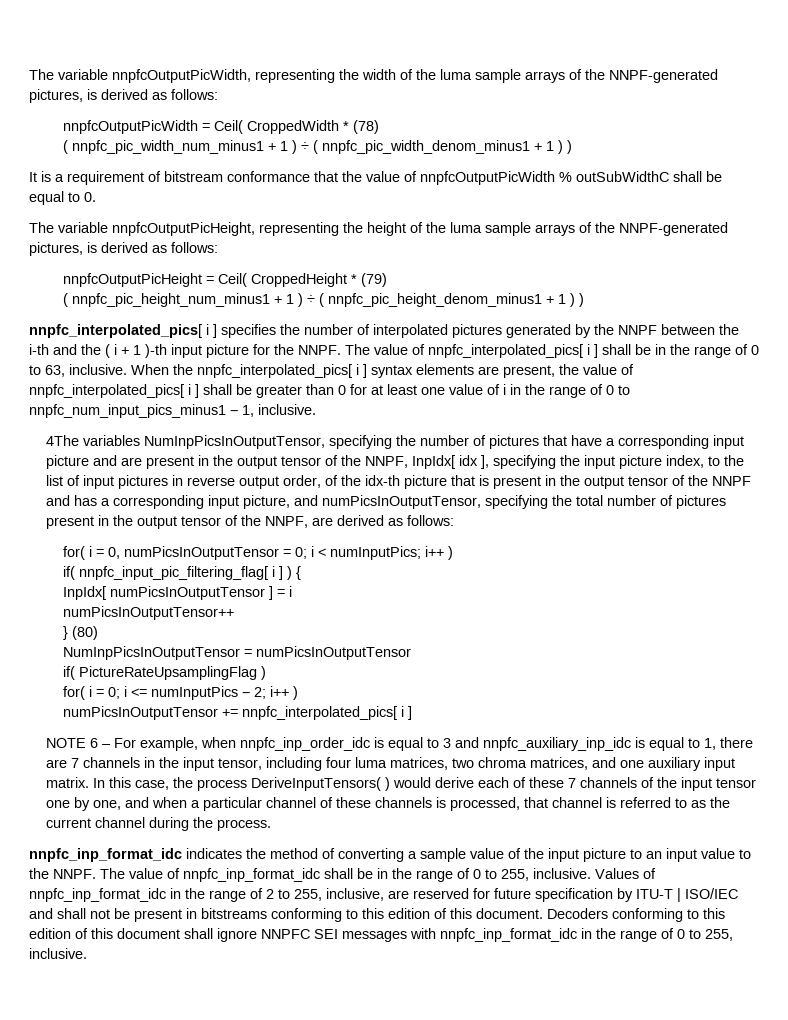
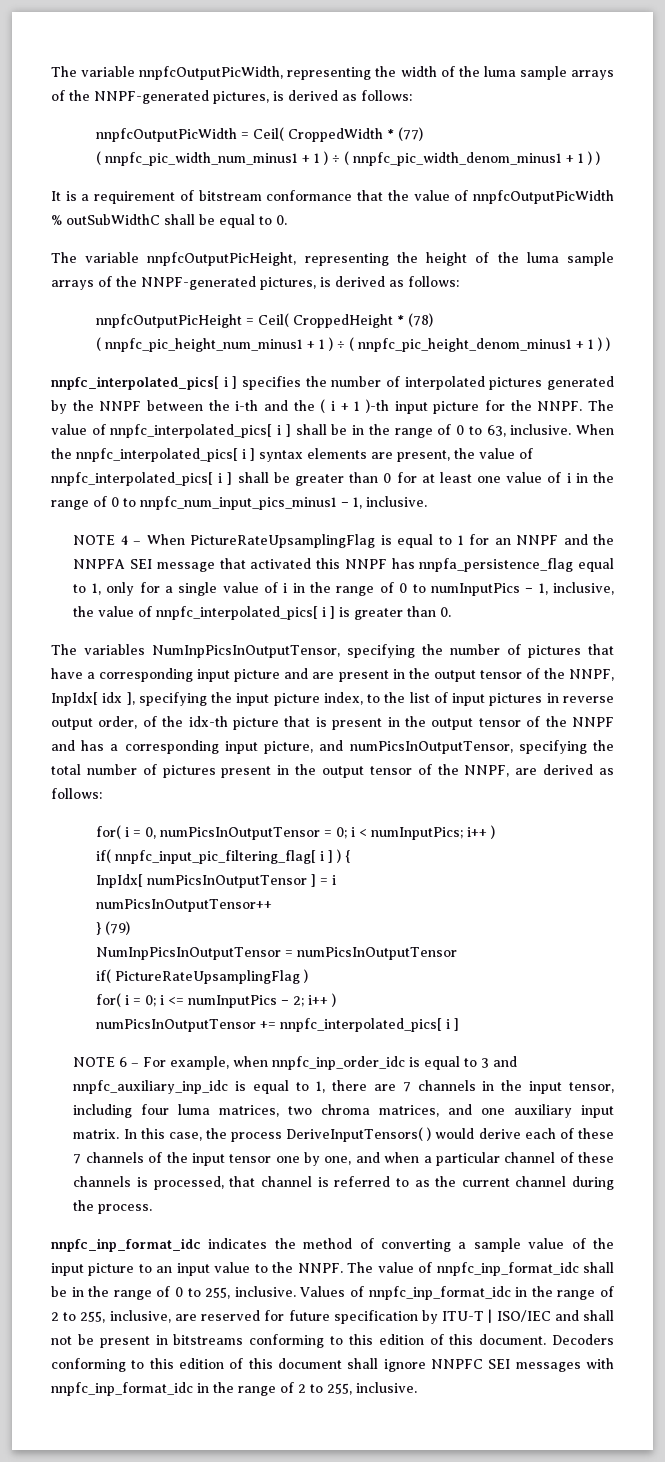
- nnpfcOutputPicWidth = Ceil( CroppedWidth * (78)
+ nnpfcOutputPicWidth = Ceil( CroppedWidth * (77)
- nnpfcOutputPicHeight = Ceil( CroppedHeight * (79)
+ nnpfcOutputPicHeight = Ceil( CroppedHeight * (78)
- 4The variables NumInpPicsInOutputTensor, specifying the number of pictures that have a corresponding input picture and are present in the output tensor of the NNPF, InpIdx[ idx ], specifying the input picture index, to the list of input pictures in reverse output order, of the idx-th picture that is present in the output tensor of the NNPF and has a corresponding input picture, and numPicsInOutputTensor, specifying the total number of pictures present in the output tensor of the NNPF, are derived as follows:
+ NOTE 4 – When PictureRateUpsamplingFlag is equal to 1 for an NNPF and the NNPFA SEI message that activated this NNPF has nnpfa_persistence_flag equal to 1, only for a single value of i in the range of 0 to numInputPics − 1, inclusive, the value of nnpfc_interpolated_pics[ i ] is greater than 0.
+ The variables NumInpPicsInOutputTensor, specifying the number of pictures that have a corresponding input picture and are present in the output tensor of the NNPF, InpIdx[ idx ], specifying the input picture index, to the list of input pictures in reverse output order, of the idx-th picture that is present in the output tensor of the NNPF and has a corresponding input picture, and numPicsInOutputTensor, specifying the total number of pictures present in the output tensor of the NNPF, are derived as follows:
- } (80)
+ } (79)
- Decoders conforming to this edition of this document shall ignore NNPFC SEI messages with nnpfc_inp_format_idc in the range of 0 to 255, inclusive.
+ Decoders conforming to this edition of this document shall ignore NNPFC SEI messages with nnpfc_inp_format_idc in the range of 2 to 255, inclusive.

